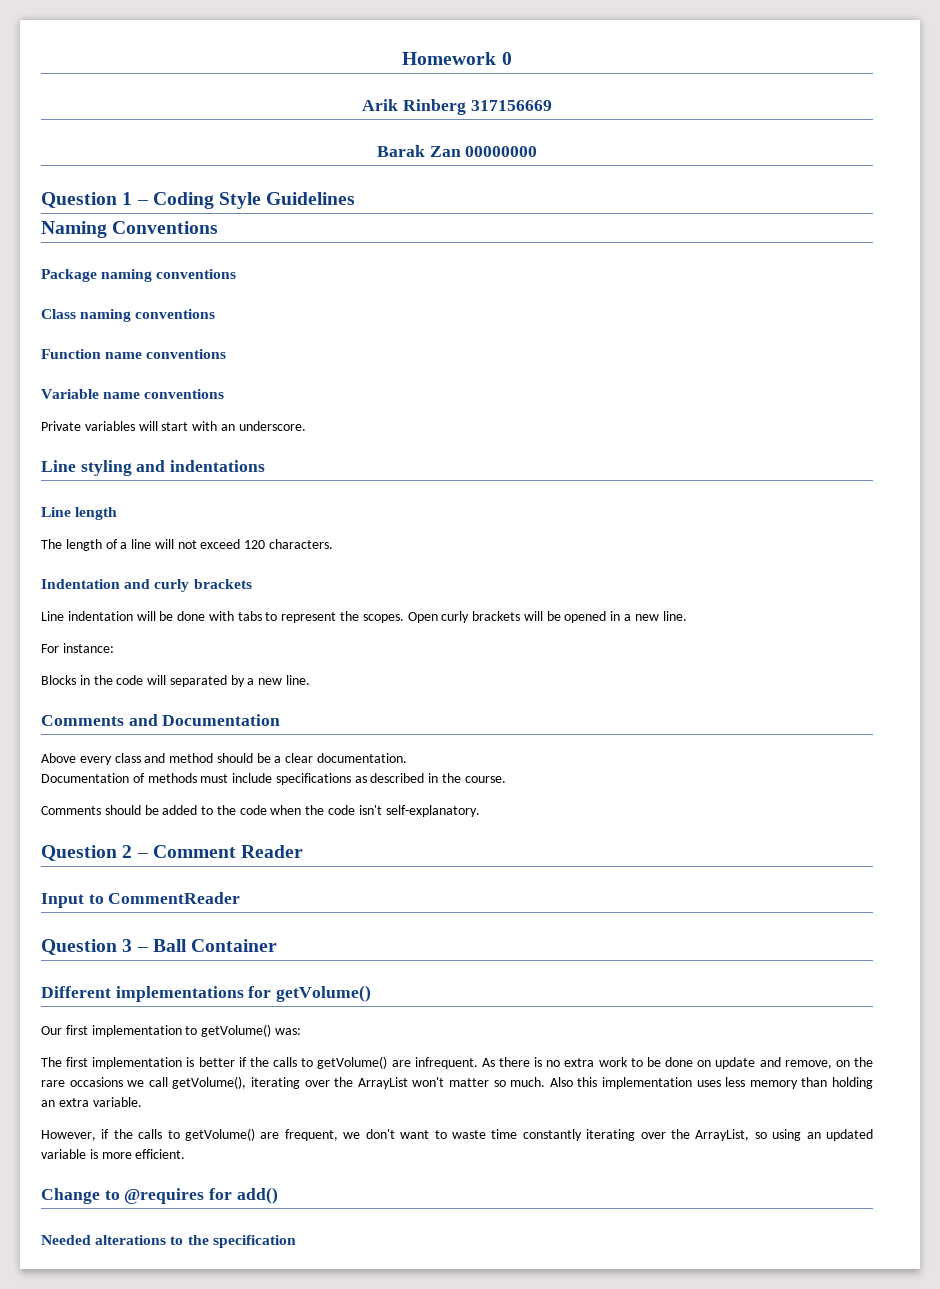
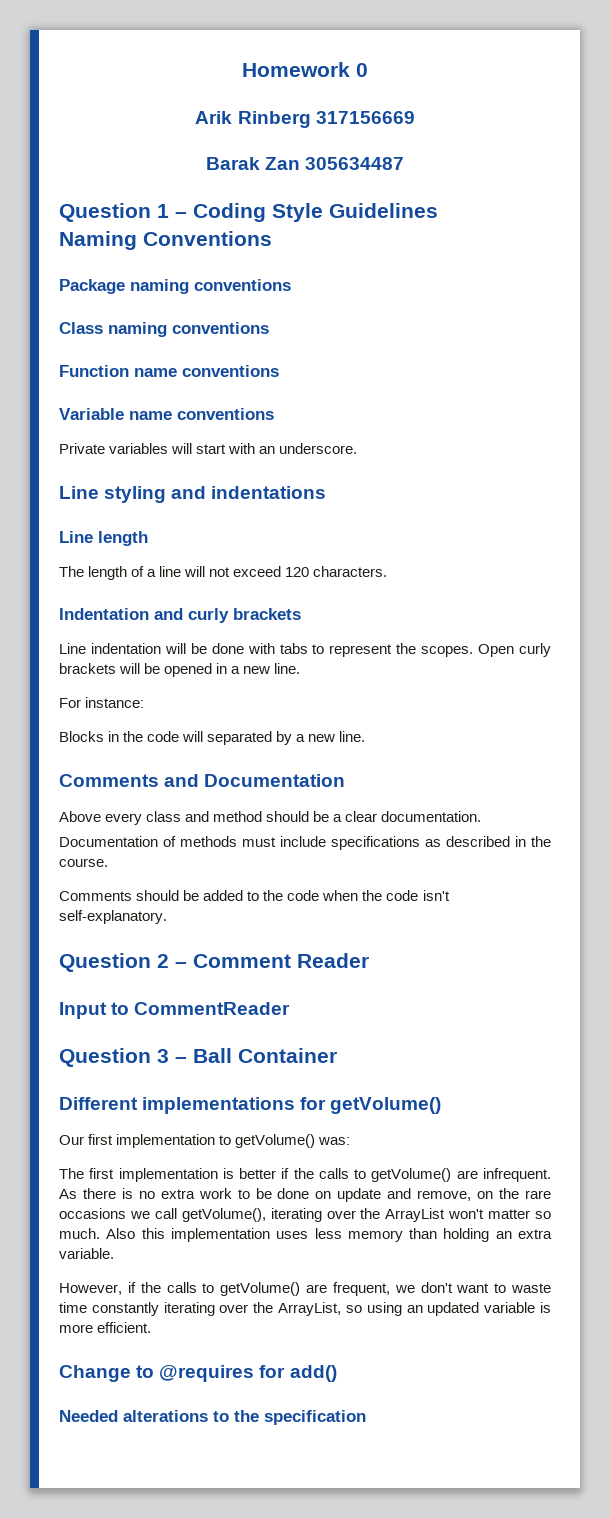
- Barak Zan 00000000
+ Barak Zan 305634487

